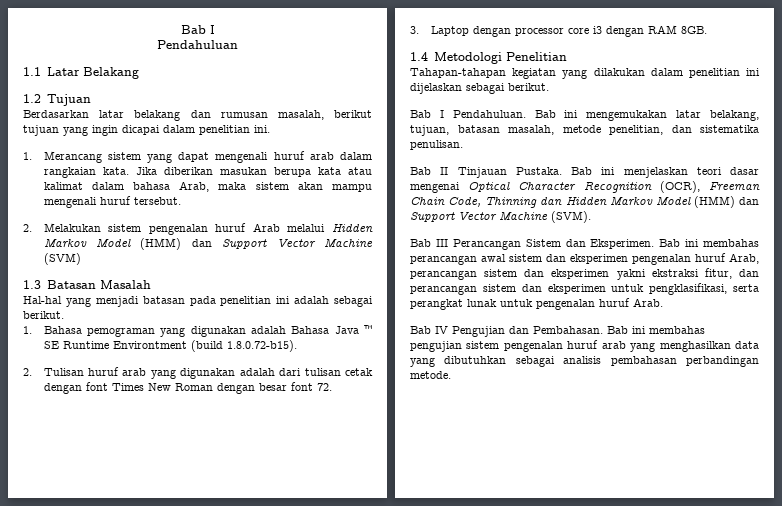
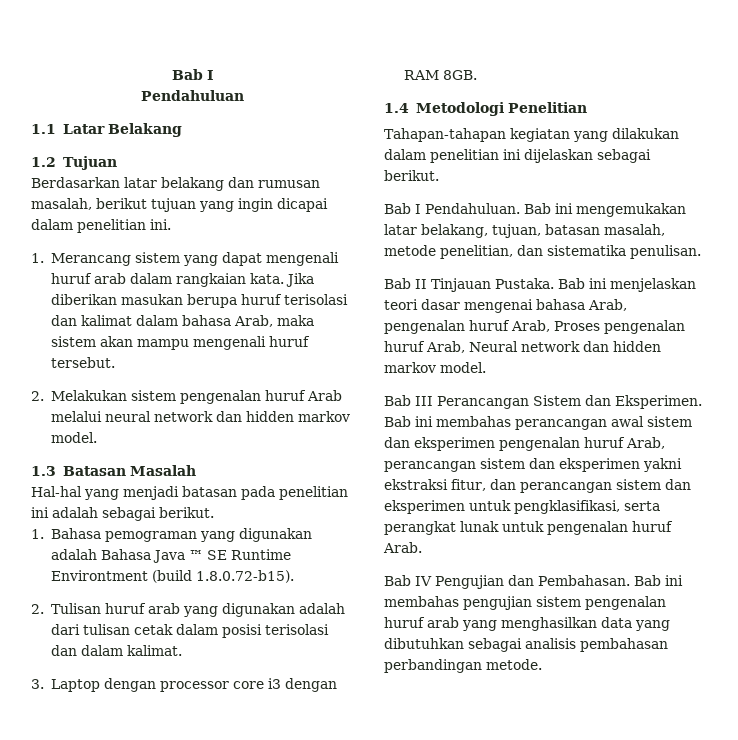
- Jika diberikan masukan berupa kata atau kalimat dalam bahasa Arab, maka sistem akan mampu mengenali huruf tersebut.
+ Jika diberikan masukan berupa huruf terisolasi dan kalimat dalam bahasa Arab, maka sistem akan mampu mengenali huruf tersebut.
- 2. Melakukan sistem pengenalan huruf Arab melalui Hidden Markov Model (HMM) dan Support Vector Machine (SVM)
+ 2. Melakukan sistem pengenalan huruf Arab melalui neural network dan hidden markov model.
- 2. Tulisan huruf arab yang digunakan adalah dari tulisan cetak dengan font Times New Roman dengan besar font 72.
+ 2. Tulisan huruf arab yang digunakan adalah dari tulisan cetak dalam posisi terisolasi dan dalam kalimat.
- Bab ini menjelaskan teori dasar mengenai Optical Character Recognition (OCR), Freeman Chain Code, Thinning dan Hidden Markov Model (HMM) dan Support Vector Machine (SVM).
+ Bab ini menjelaskan teori dasar mengenai bahasa Arab, pengenalan huruf Arab, Proses pengenalan huruf Arab, Neural network dan hidden markov model.

